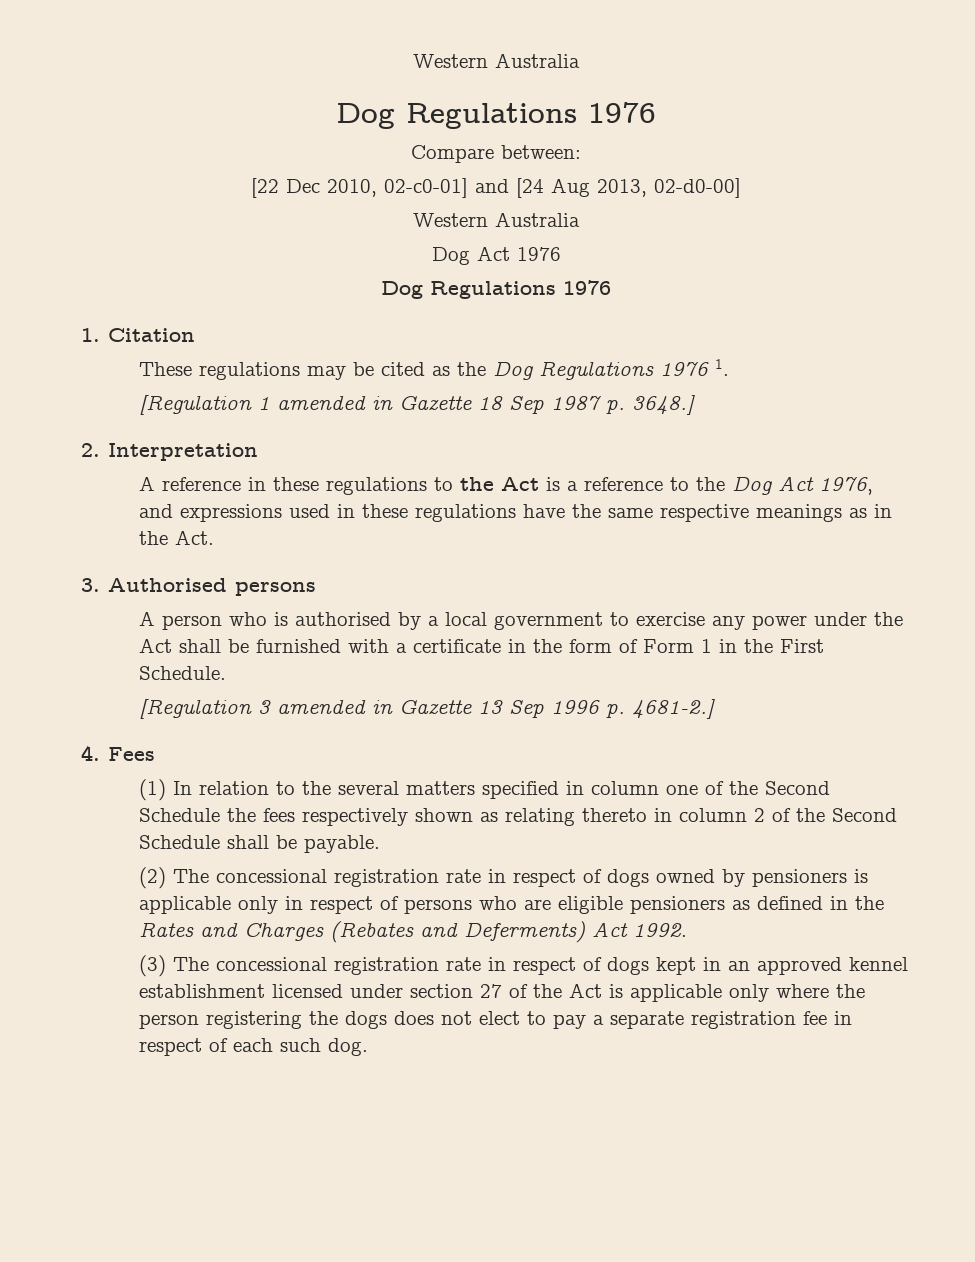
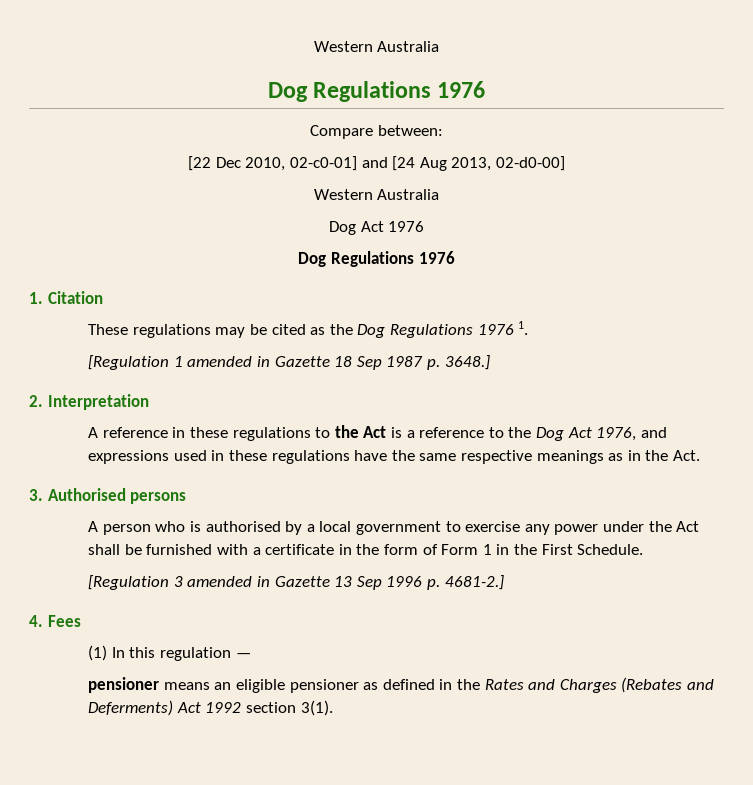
- (1) In relation to the several matters specified in column one of the Second Schedule the fees respectively shown as relating thereto in column 2 of the Second Schedule shall be payable.
- (2) The concessional registration rate in respect of dogs owned by pensioners is applicable only in respect of persons who are eligible pensioners as defined in the Rates and Charges (Rebates and Deferments) Act 1992.
- (3) The concessional registration rate in respect of dogs kept in an approved kennel establishment licensed under section 27 of the Act is applicable only where the person registering the dogs does not elect to pay a separate registration fee in respect of each such dog.
+ (1) In this regulation —
+ pensioner means an eligible pensioner as defined in the Rates and Charges (Rebates and Deferments) Act 1992 section 3(1).

